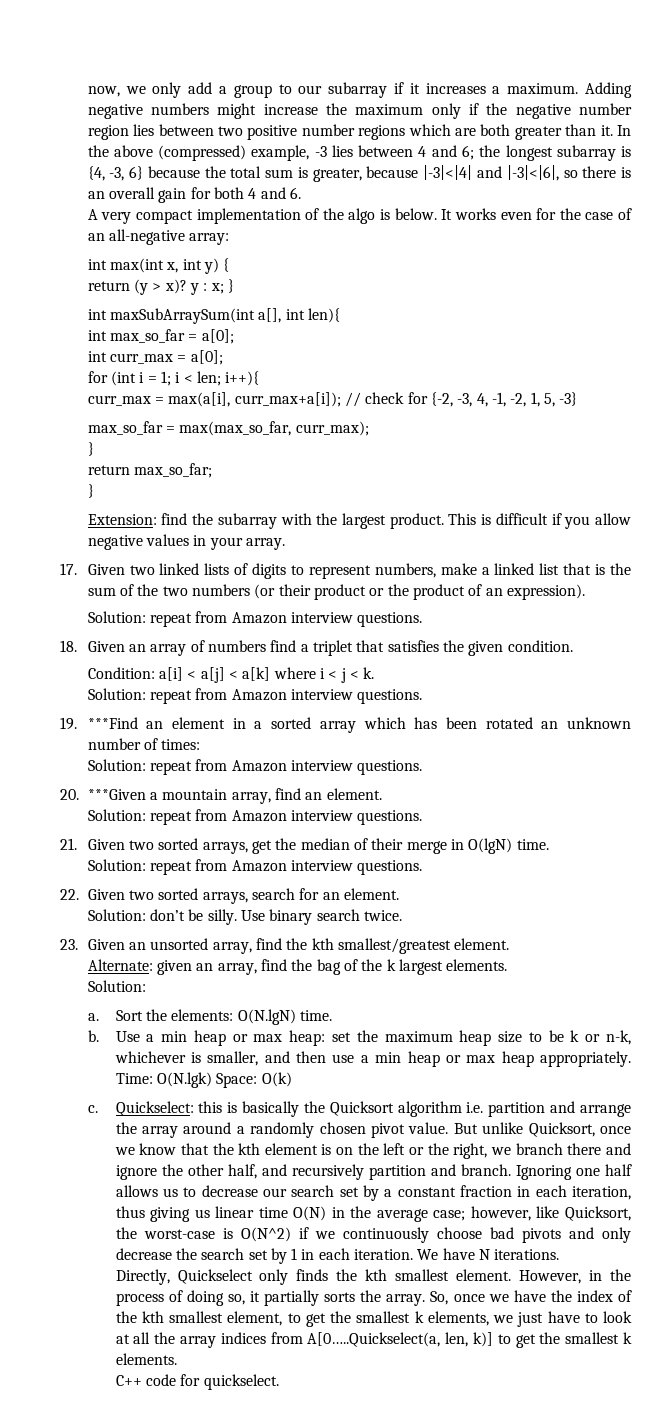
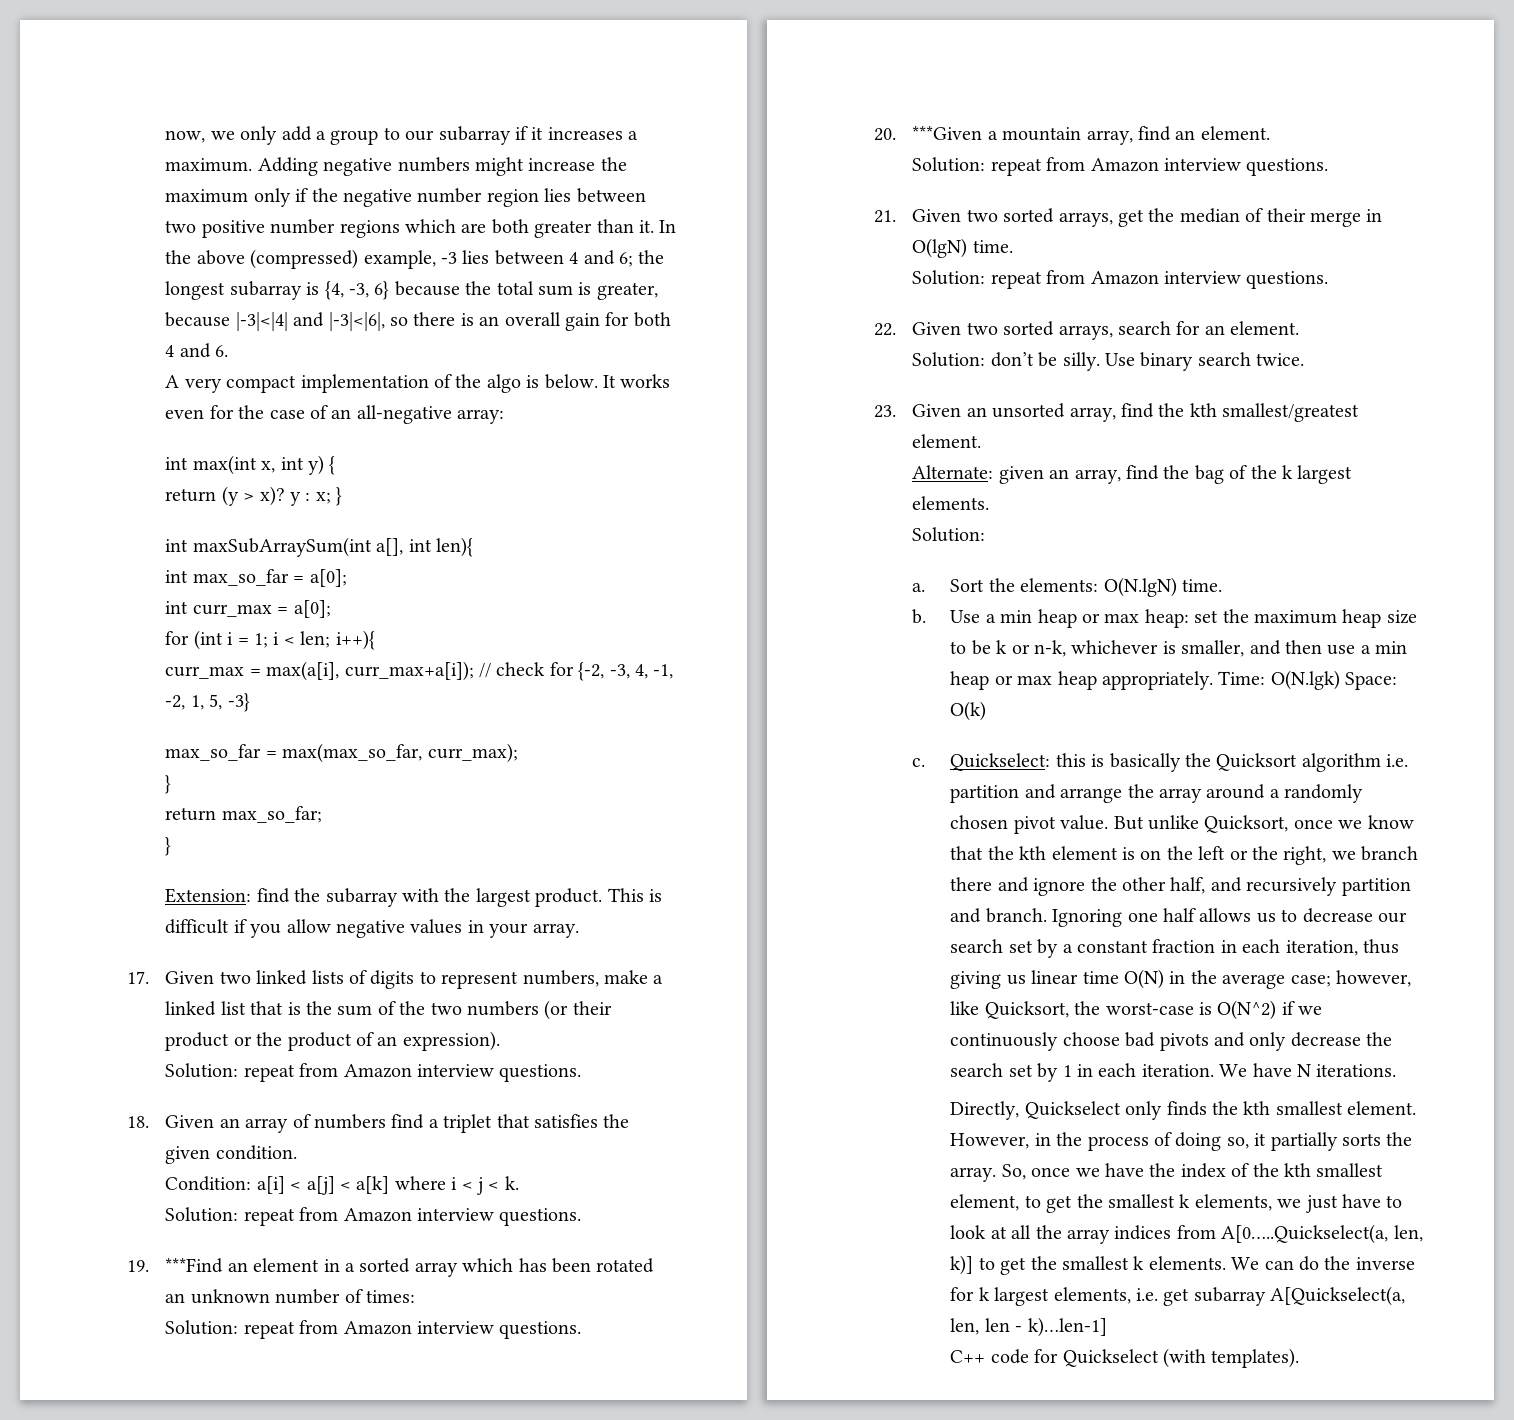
+ We can do the inverse for k largest elements, i.e. get subarray A[Quickselect(a, len, len - k)…len-1]
- C++ code for quickselect.
+ C++ code for Quickselect (with templates).

